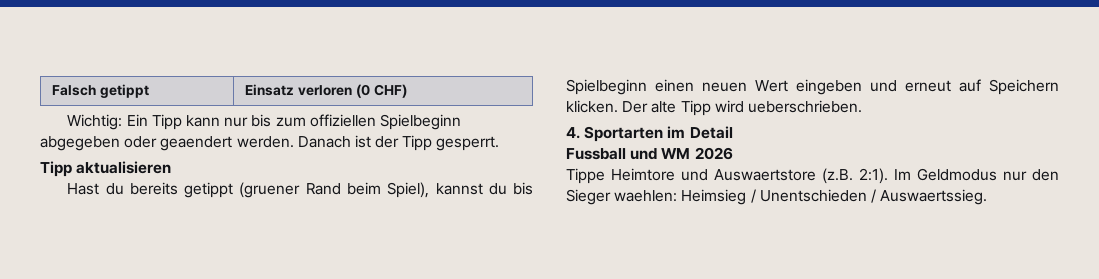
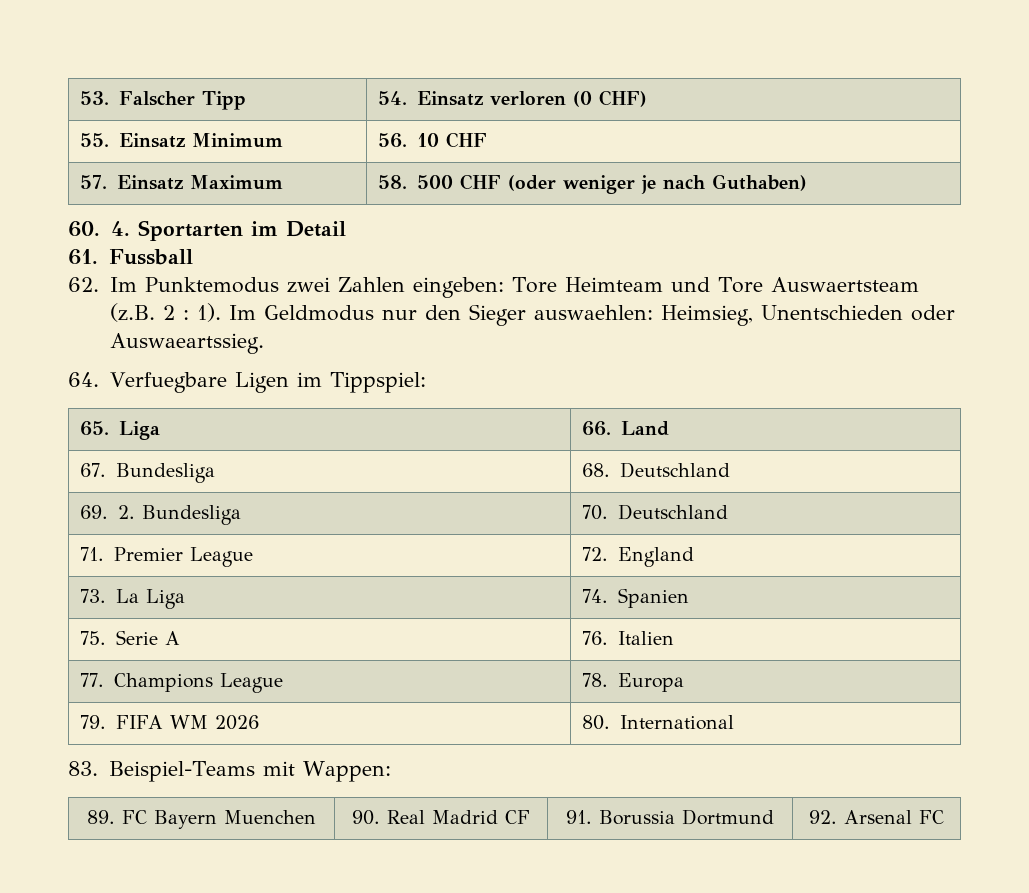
- Falsch getippt | Einsatz verloren (0 CHF)
+ 53. Falscher Tipp | 54. Einsatz verloren (0 CHF)
- Wichtig: Ein Tipp kann nur bis zum offiziellen Spielbeginn abgegeben oder geaendert werden. Danach ist der Tipp gesperrt.
- Tipp aktualisieren
- Hast du bereits getippt (gruener Rand beim Spiel), kannst du bis Spielbeginn einen neuen Wert eingeben und erneut auf Speichern klicken. Der alte Tipp wird ueberschrieben.
- 4. Sportarten im Detail
+ 55. Einsatz Minimum | 56. 10 CHF
+ 57. Einsatz Maximum | 58. 500 CHF (oder weniger je nach Guthaben)
+ 60. 4. Sportarten im Detail
- Fussball und WM 2026
- Tippe Heimtore und Auswaertstore (z.B. 2:1).
+ 61. Fussball
+ 62. Im Punktemodus zwei Zahlen eingeben: Tore Heimteam und Tore Auswaertsteam (z.B. 2 : 1).
- Im Geldmodus nur den Sieger waehlen: Heimsieg / Unentschieden / Auswaertssieg.
+ Im Geldmodus nur den Sieger auswaehlen: Heimsieg, Unentschieden oder Auswaeartssieg.
+ 64. Verfuegbare Ligen im Tippspiel:
+ 65. Liga | 66. Land
+ 67. Bundesliga | 68. Deutschland
+ 69. 2. Bundesliga | 70. Deutschland
+ 71. Premier League | 72. England
+ 73. La Liga | 74. Spanien
+ 75. Serie A | 76. Italien
+ 77. Champions League | 78. Europa
+ 79. FIFA WM 2026 | 80. International
+ 83. Beispiel-Teams mit Wappen:
+ 89. FC Bayern Muenchen | 90. Real Madrid CF | 91. Borussia Dortmund | 92. Arsenal FC

